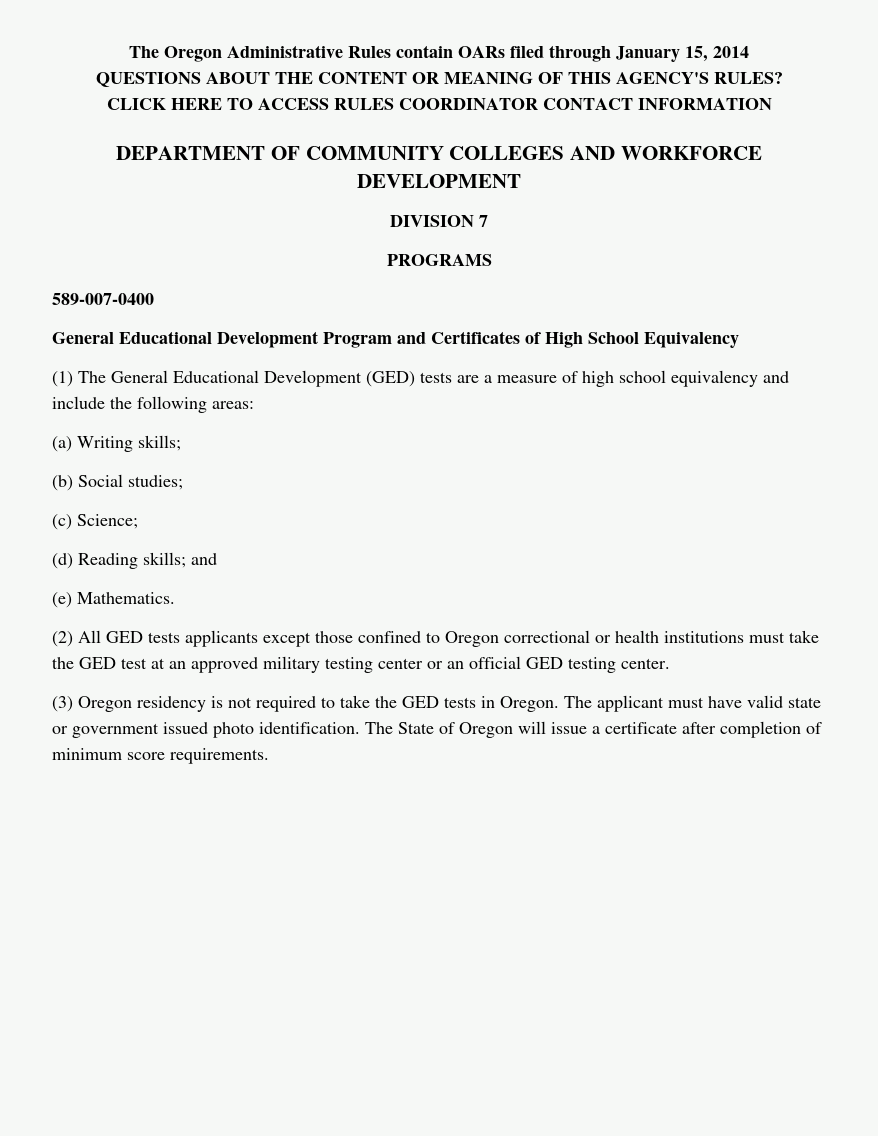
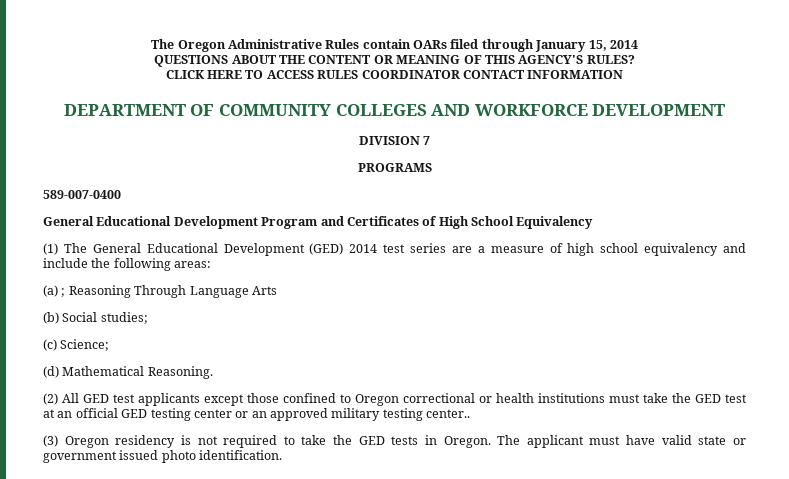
- (1) The General Educational Development (GED) tests are a measure of high school equivalency and include the following areas:
+ (1) The General Educational Development (GED) 2014 test series are a measure of high school equivalency and include the following areas:
- (a) Writing skills;
+ (a) ; Reasoning Through Language Arts
- (d) Reading skills; and
- (e) Mathematics.
+ (d) Mathematical Reasoning.
- (2) All GED tests applicants except those confined to Oregon correctional or health institutions must take the GED test at an approved military testing center or an official GED testing center.
+ (2) All GED test applicants except those confined to Oregon correctional or health institutions must take the GED test at an official GED testing center or an approved military testing center..
- The State of Oregon will issue a certificate after completion of minimum score requirements.

